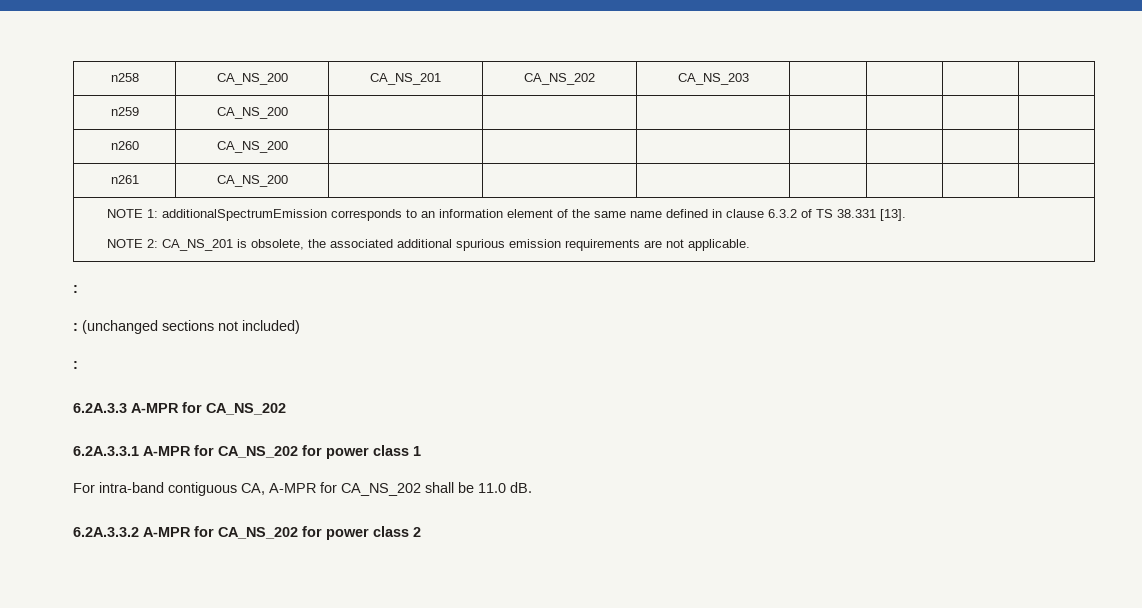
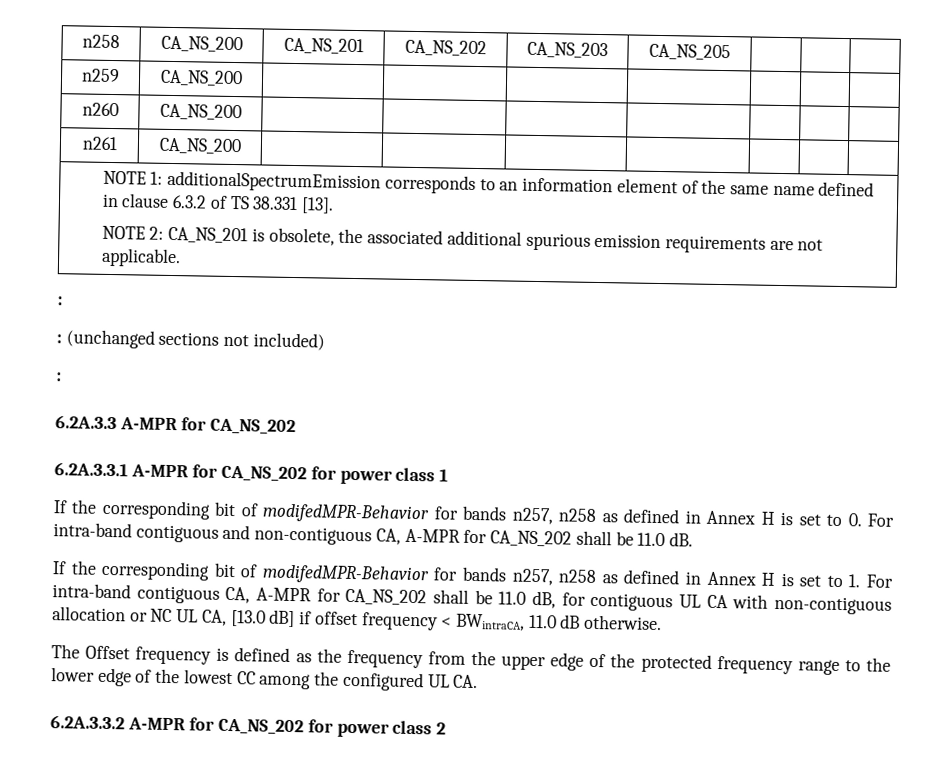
- n258 | CA_NS_200 | CA_NS_201 | CA_NS_202 | CA_NS_203 | | | |
+ n258 | CA_NS_200 | CA_NS_201 | CA_NS_202 | CA_NS_203 | CA_NS_205 | | |
- For intra-band contiguous CA, A-MPR for CA_NS_202 shall be 11.0 dB.
+ If the corresponding bit of modifedMPR-Behavior for bands n257, n258 as defined in Annex H is set to 0. For intra-band contiguous and non-contiguous CA, A-MPR for CA_NS_202 shall be 11.0 dB.
+ If the corresponding bit of modifedMPR-Behavior for bands n257, n258 as defined in Annex H is set to 1. For intra-band contiguous CA, A-MPR for CA_NS_202 shall be 11.0 dB, for contiguous UL CA with non-contiguous allocation or NC UL CA, [13.0 dB] if offset frequency < BWintraCA, 11.0 dB otherwise.
+ The Offset frequency is defined as the frequency from the upper edge of the protected frequency range to the lower edge of the lowest CC among the configured UL CA.

